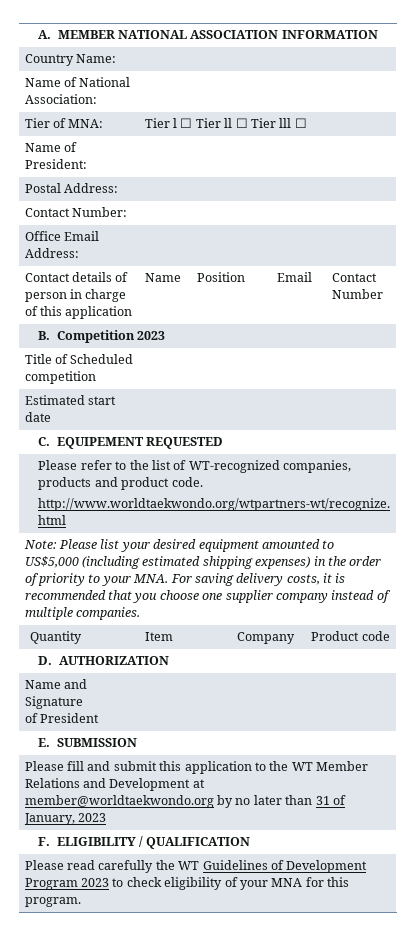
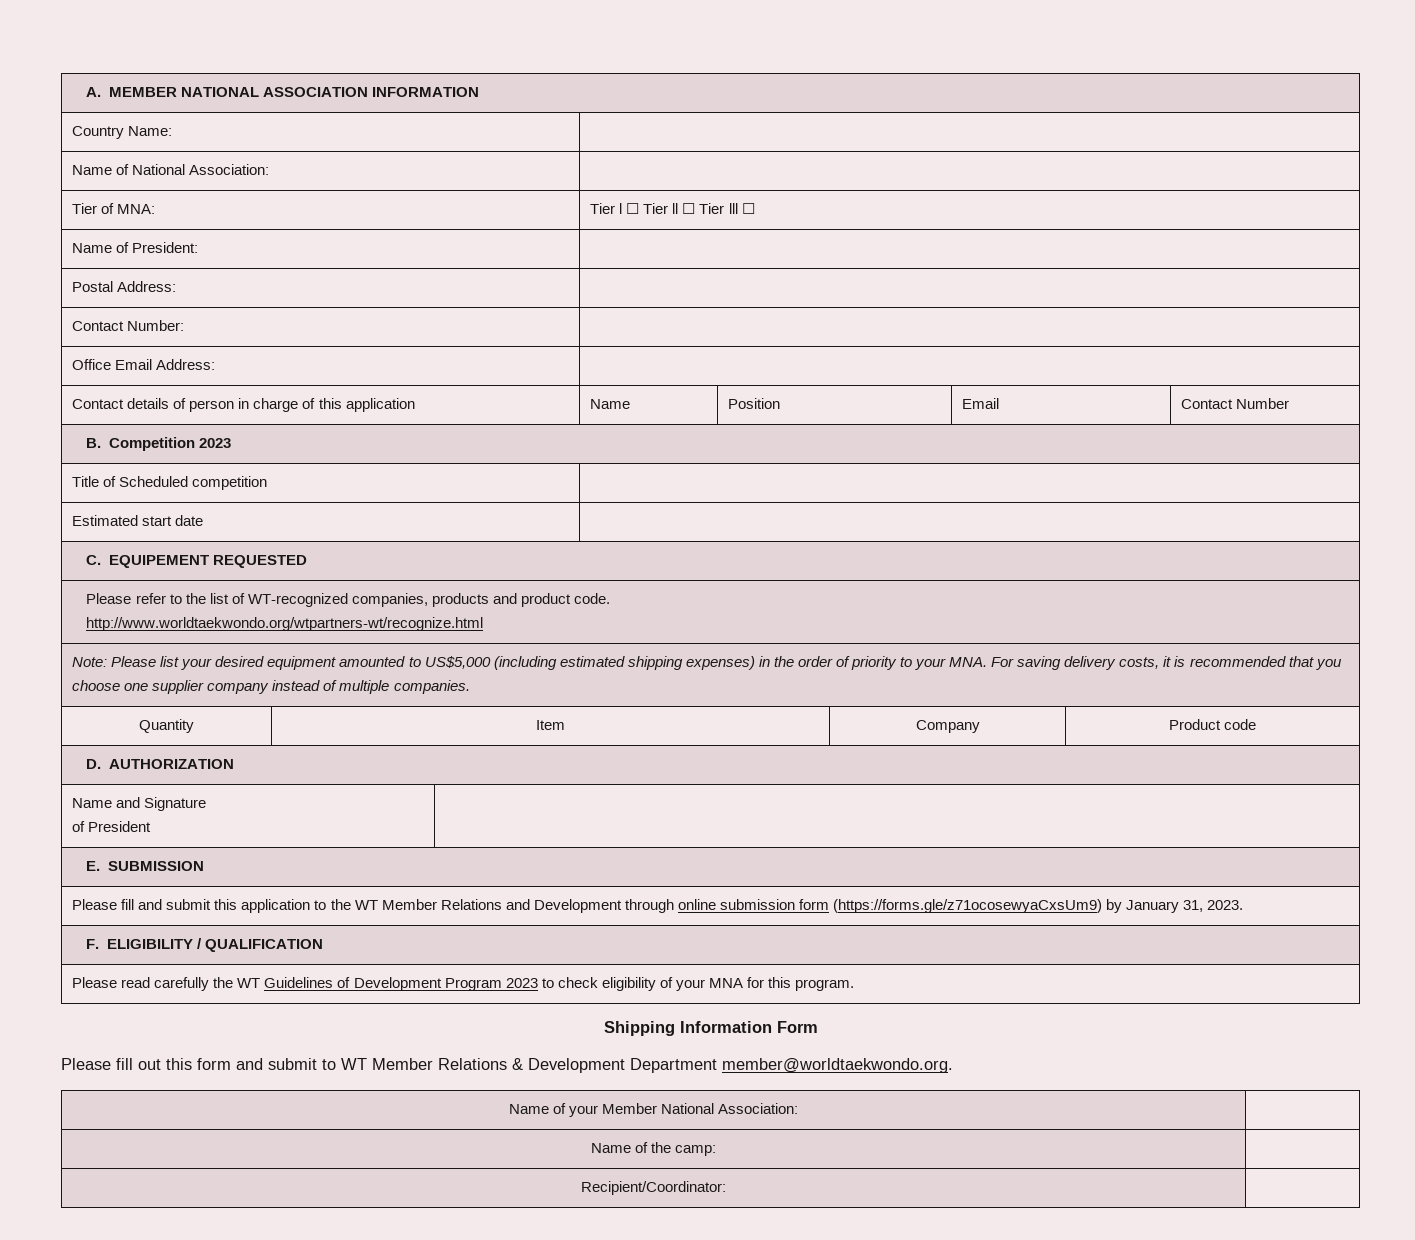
- Please fill and submit this application to the WT Member Relations and Development at member@worldtaekwondo.org by no later than 31 of January, 2023
+ Please fill and submit this application to the WT Member Relations and Development through online submission form (https://forms.gle/z71ocosewyaCxsUm9) by January 31, 2023.
+ Shipping Information Form
+ Please fill out this form and submit to WT Member Relations & Development Department member@worldtaekwondo.org.
+ Name of your Member National Association: |
+ Name of the camp: |
+ Recipient/Coordinator: |

